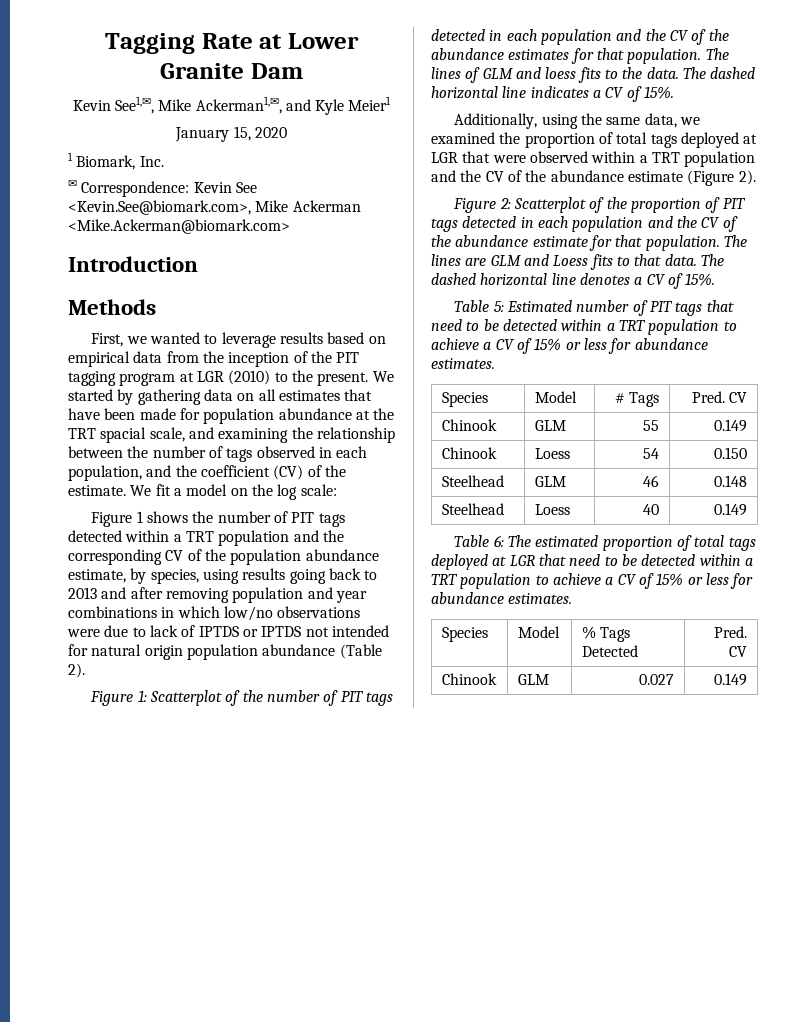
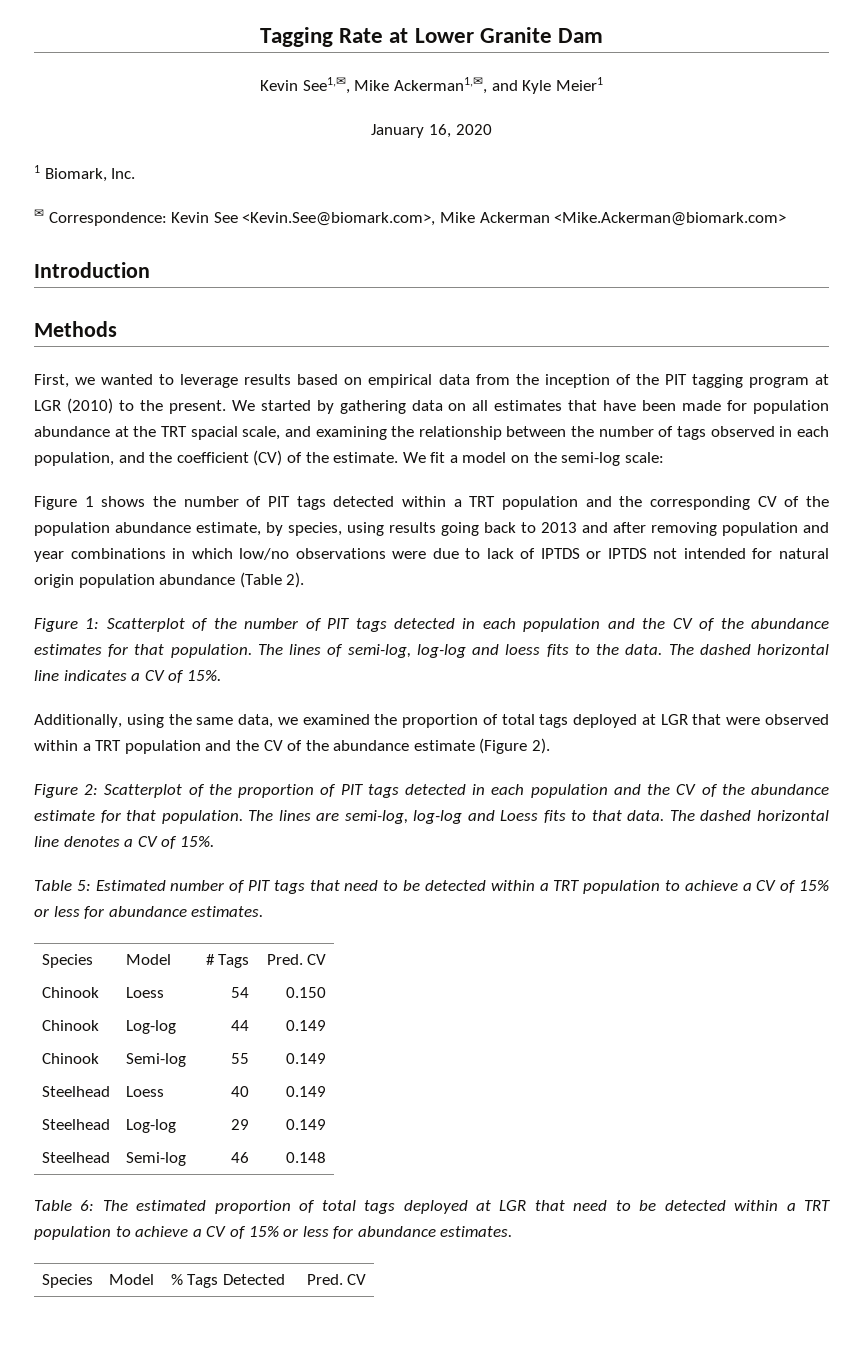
- January 15, 2020
+ January 16, 2020
- We fit a model on the log scale:
+ We fit a model on the semi-log scale:
- The lines of GLM and loess fits to the data.
+ The lines of semi-log, log-log and loess fits to the data.
- The lines are GLM and Loess fits to that data.
+ The lines are semi-log, log-log and Loess fits to that data.
- Chinook | GLM | 55 | 0.149
- Steelhead | GLM | 46 | 0.148
+ Chinook | Log-log | 44 | 0.149
+ Chinook | Semi-log | 55 | 0.149
  Steelhead | Loess | 40 | 0.149
+ Steelhead | Log-log | 29 | 0.149
+ Steelhead | Semi-log | 46 | 0.148
- Chinook | GLM | 0.027 | 0.149

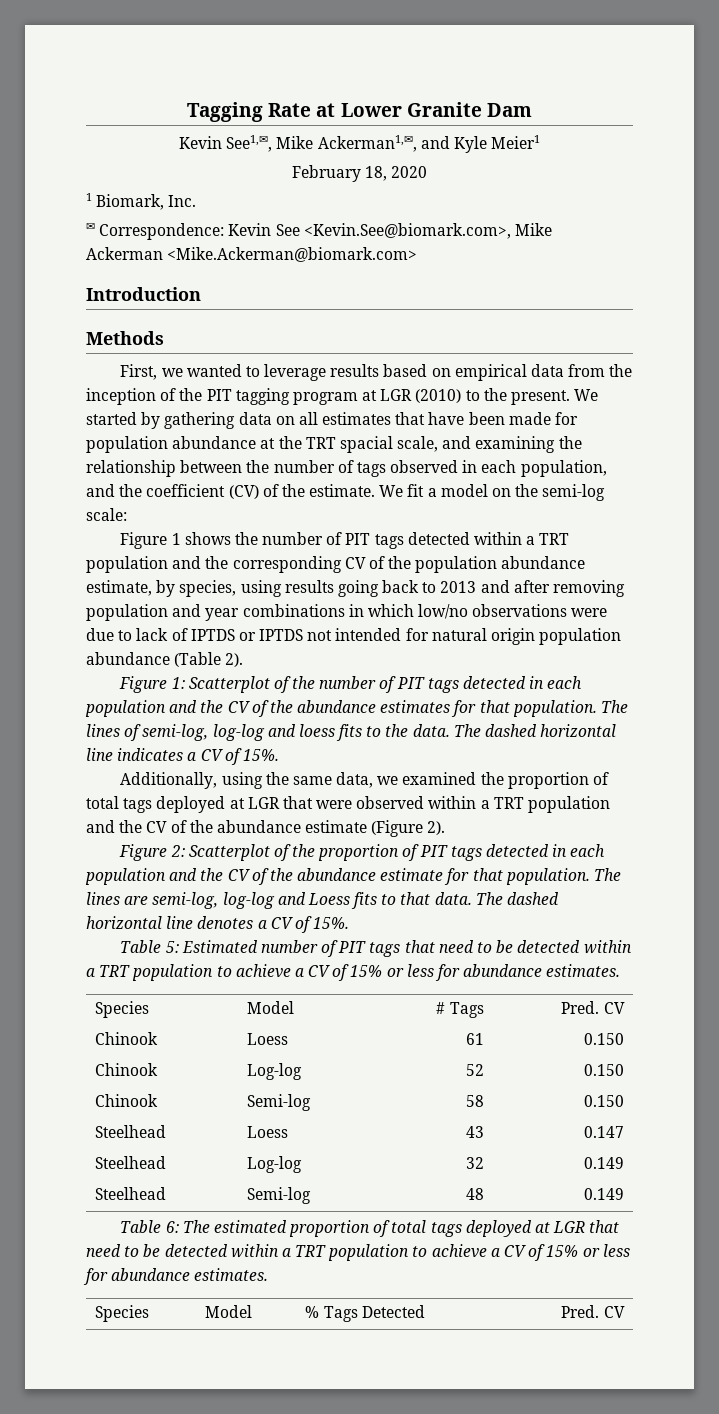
- January 16, 2020
+ February 18, 2020
- Chinook | Loess | 54 | 0.150
+ Chinook | Loess | 61 | 0.150
- Chinook | Log-log | 44 | 0.149
+ Chinook | Log-log | 52 | 0.150
- Chinook | Semi-log | 55 | 0.149
+ Chinook | Semi-log | 58 | 0.150
- Steelhead | Loess | 40 | 0.149
+ Steelhead | Loess | 43 | 0.147
- Steelhead | Log-log | 29 | 0.149
+ Steelhead | Log-log | 32 | 0.149
- Steelhead | Semi-log | 46 | 0.148
+ Steelhead | Semi-log | 48 | 0.149

